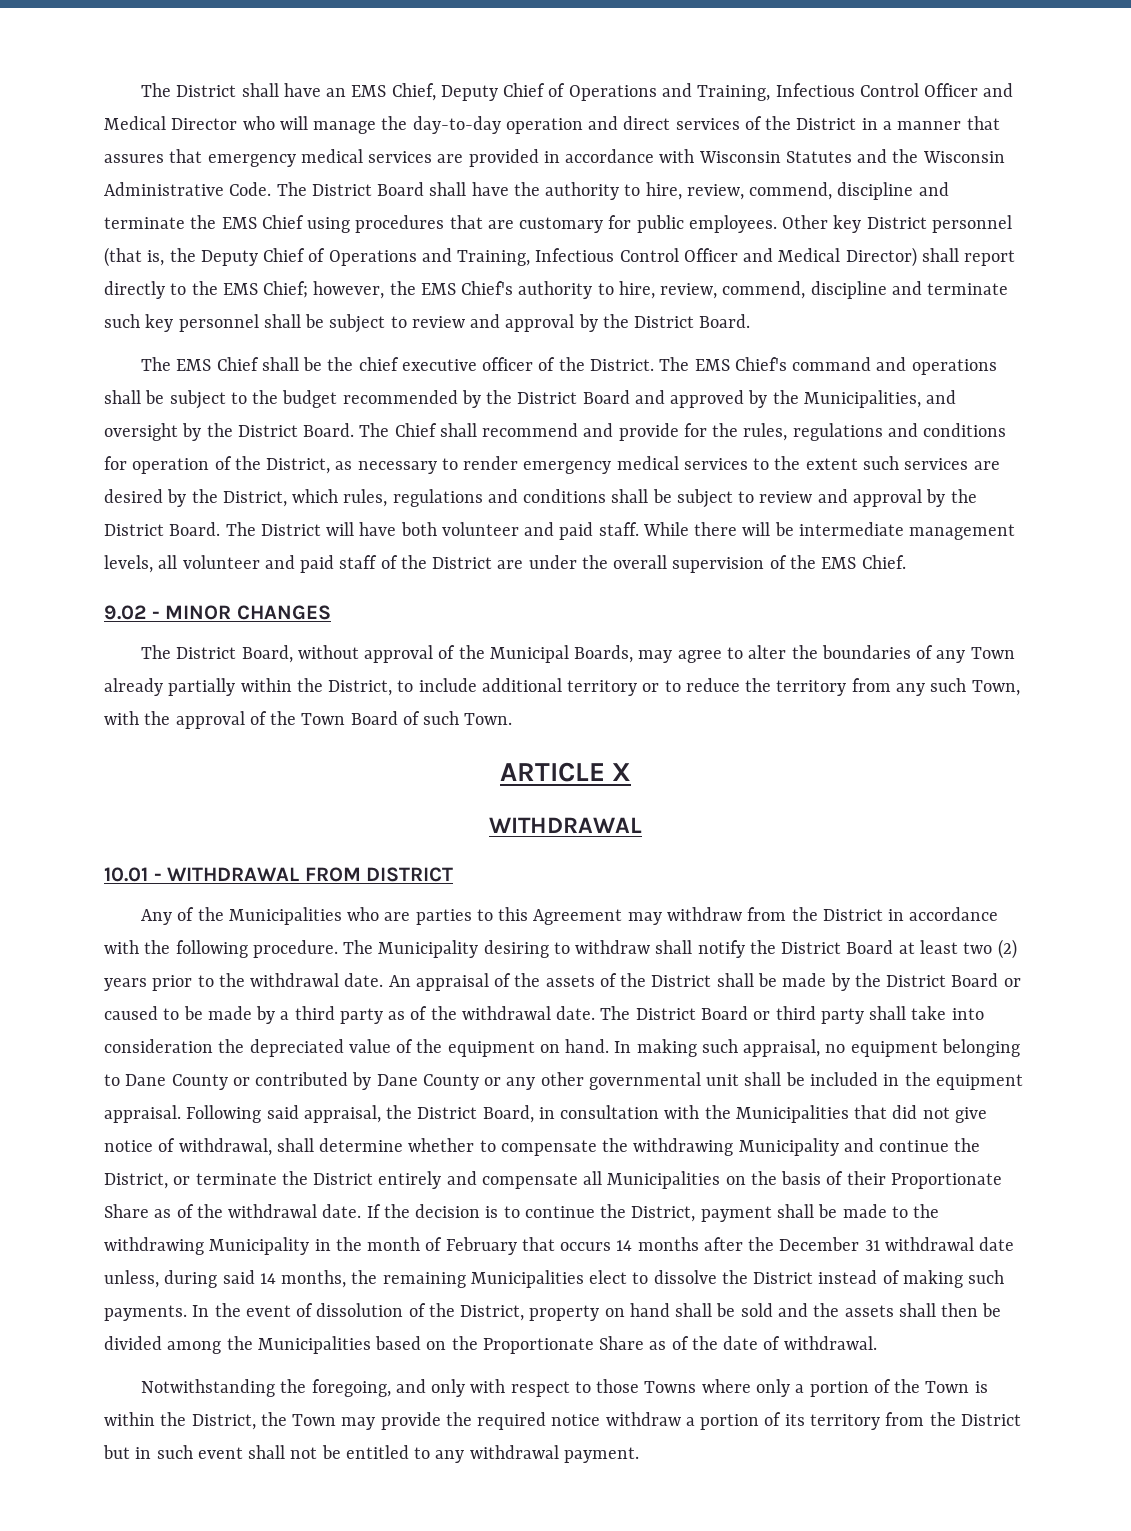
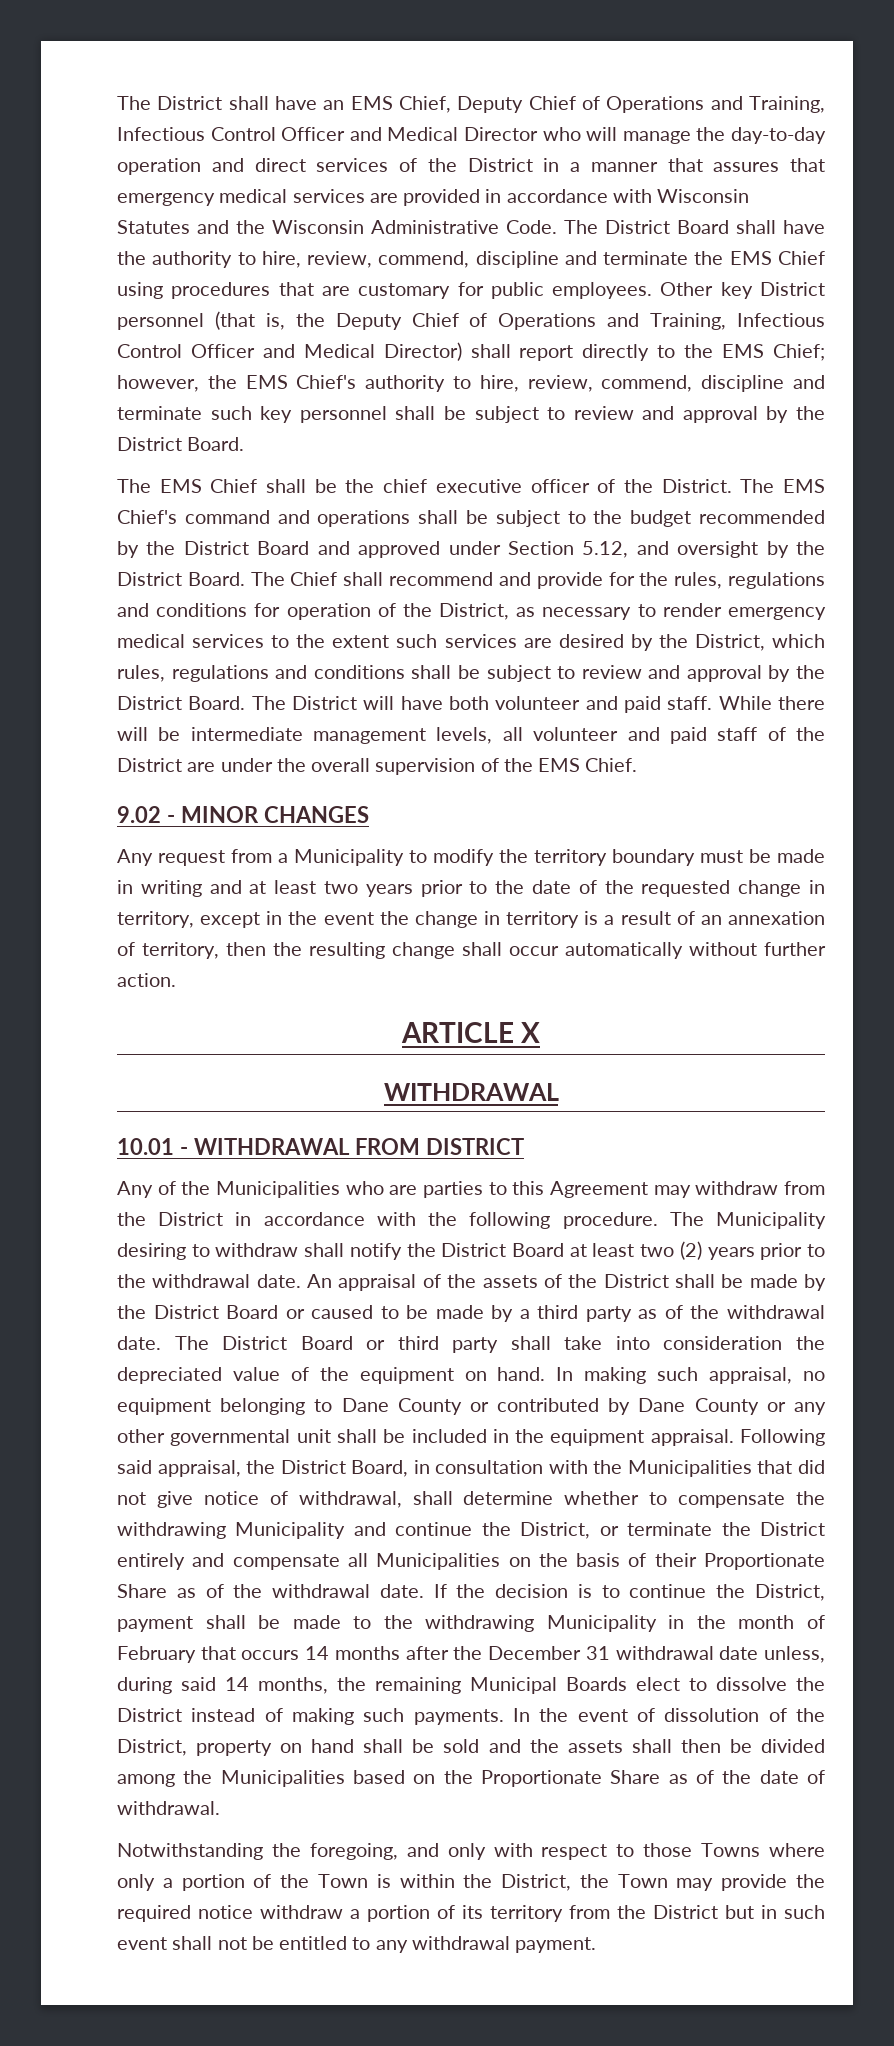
- The EMS Chief's command and operations shall be subject to the budget recommended by the District Board and approved by the Municipalities, and oversight by the District Board.
+ The EMS Chief's command and operations shall be subject to the budget recommended by the District Board and approved under Section 5.12, and oversight by the District Board.
- The District Board, without approval of the Municipal Boards, may agree to alter the boundaries of any Town already partially within the District, to include additional territory or to reduce the territory from any such Town, with the approval of the Town Board of such Town.
+ Any request from a Municipality to modify the territory boundary must be made in writing and at least two years prior to the date of the requested change in territory, except in the event the change in territory is a result of an annexation of territory, then the resulting change shall occur automatically without further action.
- If the decision is to continue the District, payment shall be made to the withdrawing Municipality in the month of February that occurs 14 months after the December 31 withdrawal date unless, during said 14 months, the remaining Municipalities elect to dissolve the District instead of making such payments.
+ If the decision is to continue the District, payment shall be made to the withdrawing Municipality in the month of February that occurs 14 months after the December 31 withdrawal date unless, during said 14 months, the remaining Municipal Boards elect to dissolve the District instead of making such payments.

